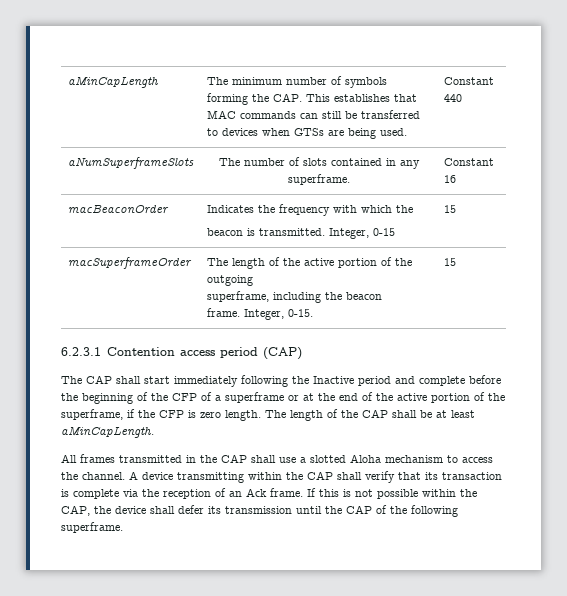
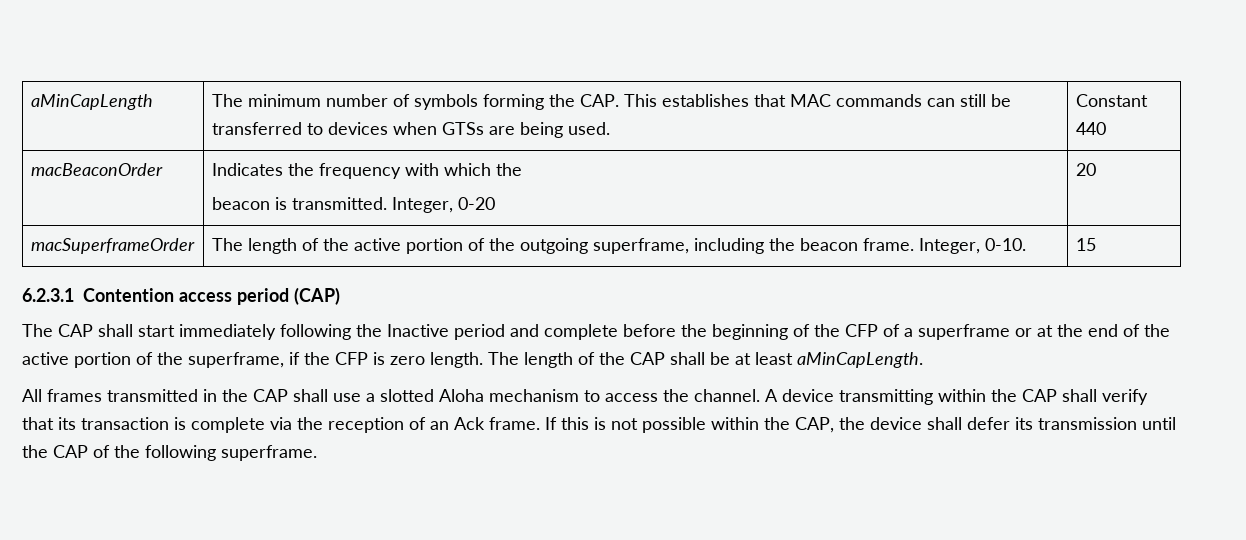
- aNumSuperframeSlots | The number of slots contained in any superframe. | Constant 16
  macBeaconOrder | Indicates the frequency with which the
- beacon is transmitted. Integer, 0-15 | 15
+ beacon is transmitted. Integer, 0-20 | 20
- macSuperframeOrder | The length of the active portion of the outgoing
- superframe, including the beacon
- frame. Integer, 0-15. | 15
+ macSuperframeOrder | The length of the active portion of the outgoing superframe, including the beacon frame. Integer, 0-10. | 15

